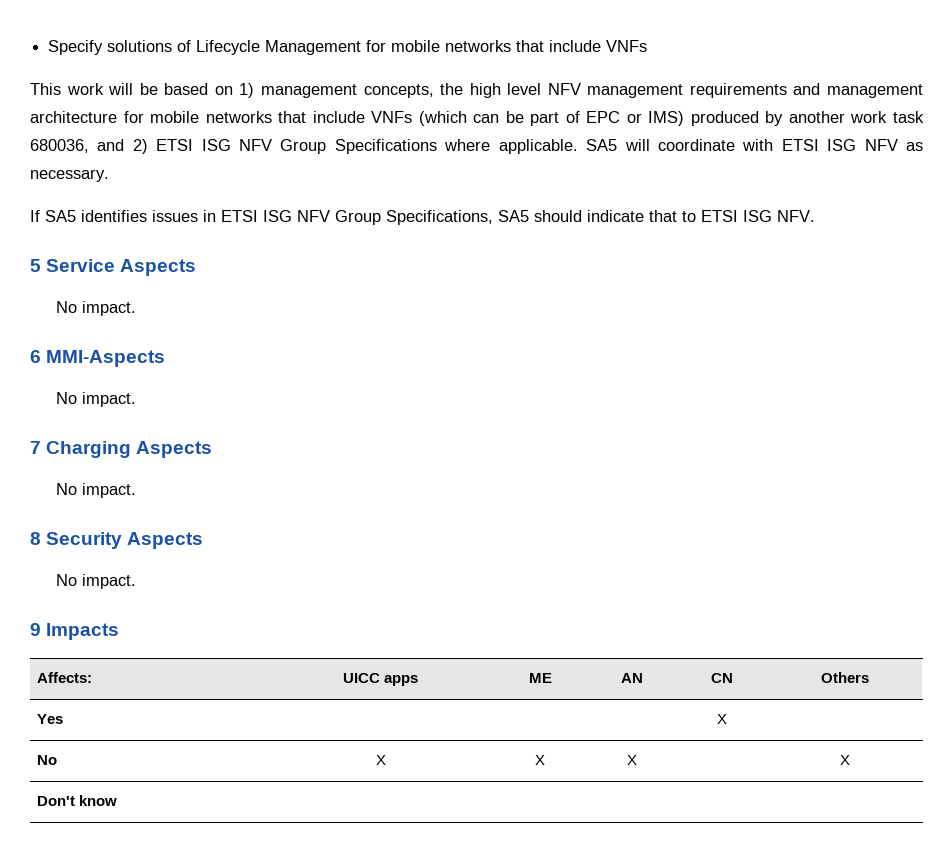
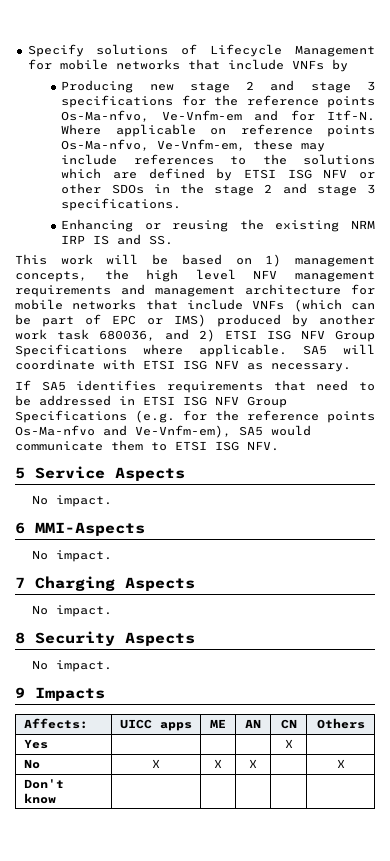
- Specify solutions of Lifecycle Management for mobile networks that include VNFs
+ Specify solutions of Lifecycle Management for mobile networks that include VNFs by
+ Producing new stage 2 and stage 3 specifications for the reference points Os-Ma-nfvo, Ve-Vnfm-em and for Itf-N. Where applicable on reference points Os-Ma-nfvo, Ve-Vnfm-em, these may include references to the solutions which are defined by ETSI ISG NFV or other SDOs in the stage 2 and stage 3 specifications.
+ Enhancing or reusing the existing NRM IRP IS and SS.
- If SA5 identifies issues in ETSI ISG NFV Group Specifications, SA5 should indicate that to ETSI ISG NFV.
+ If SA5 identifies requirements that need to be addressed in ETSI ISG NFV Group Specifications (e.g. for the reference points Os-Ma-nfvo and Ve-Vnfm-em), SA5 would communicate them to ETSI ISG NFV.

